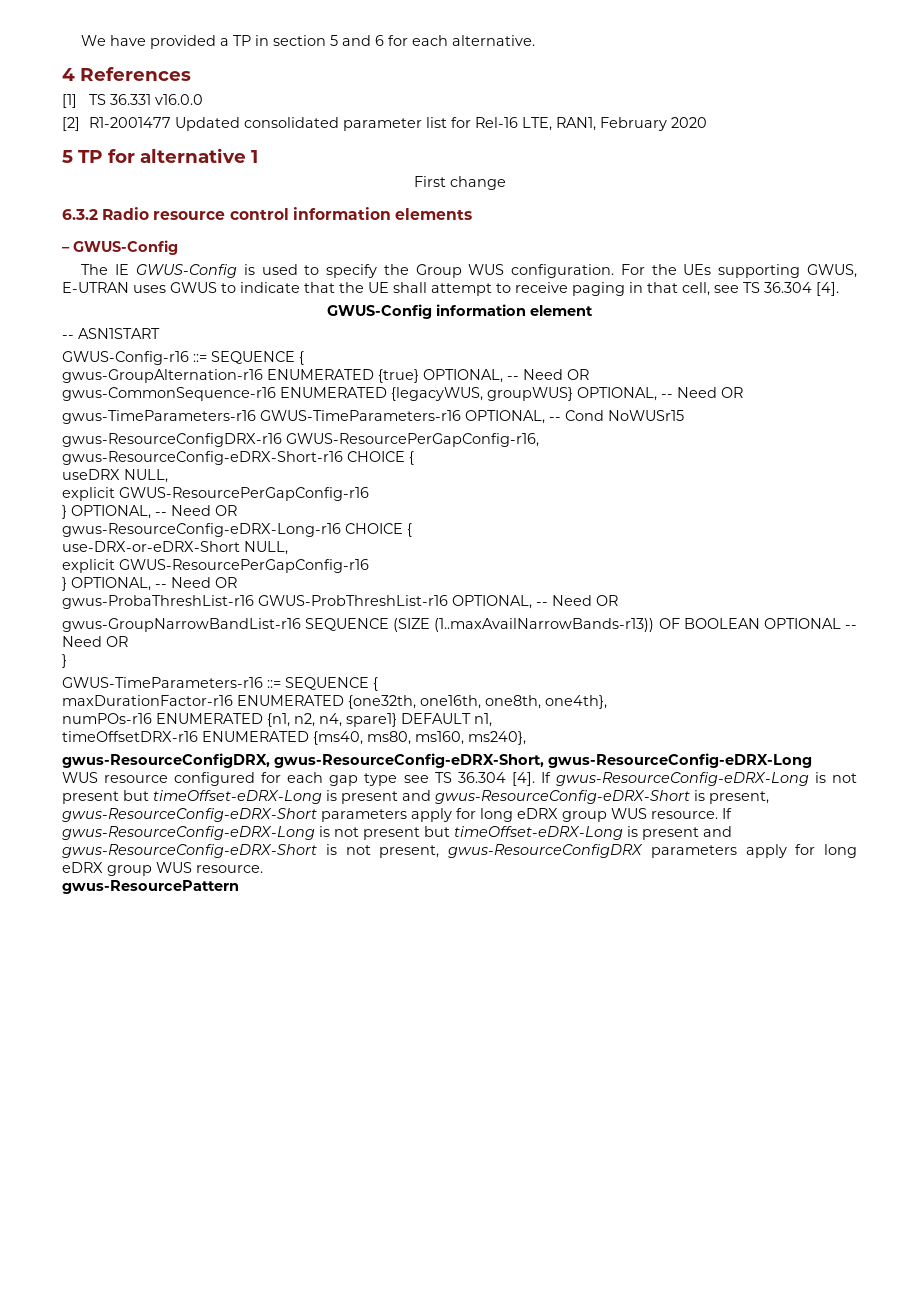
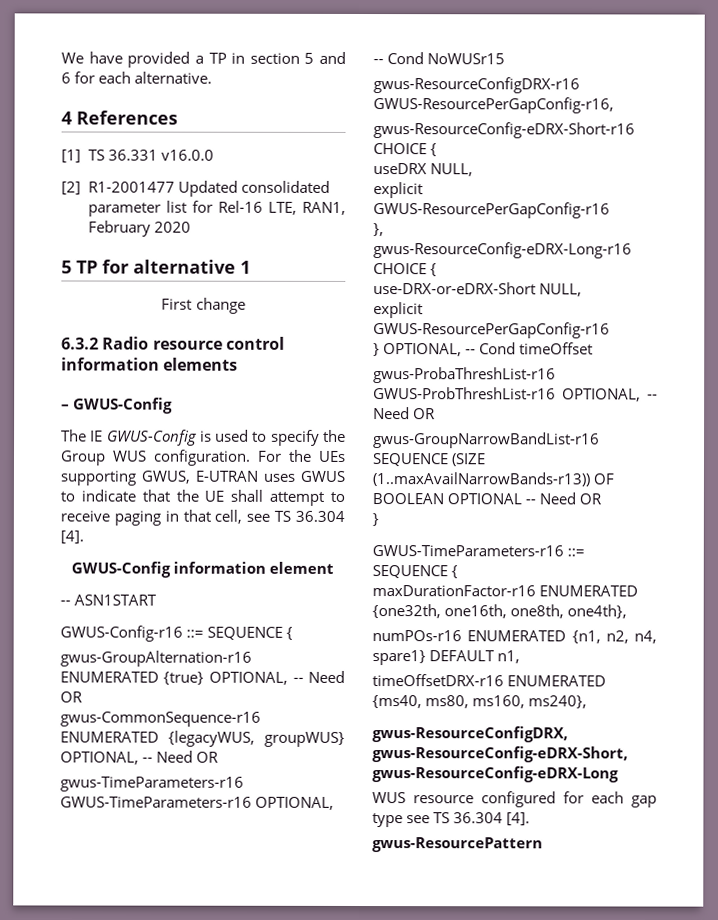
  useDRX NULL,
  explicit GWUS-ResourcePerGapConfig-r16
- } OPTIONAL, -- Need OR
+ },
  use-DRX-or-eDRX-Short NULL,
  explicit GWUS-ResourcePerGapConfig-r16
- } OPTIONAL, -- Need OR
+ } OPTIONAL, -- Cond timeOffset
- If gwus-ResourceConfig-eDRX-Long is not present but timeOffset-eDRX-Long is present and gwus-ResourceConfig-eDRX-Short is present, gwus-ResourceConfig-eDRX-Short parameters apply for long eDRX group WUS resource. If gwus-ResourceConfig-eDRX-Long is not present but timeOffset-eDRX-Long is present and gwus-ResourceConfig-eDRX-Short is not present, gwus-ResourceConfigDRX parameters apply for long eDRX group WUS resource.

